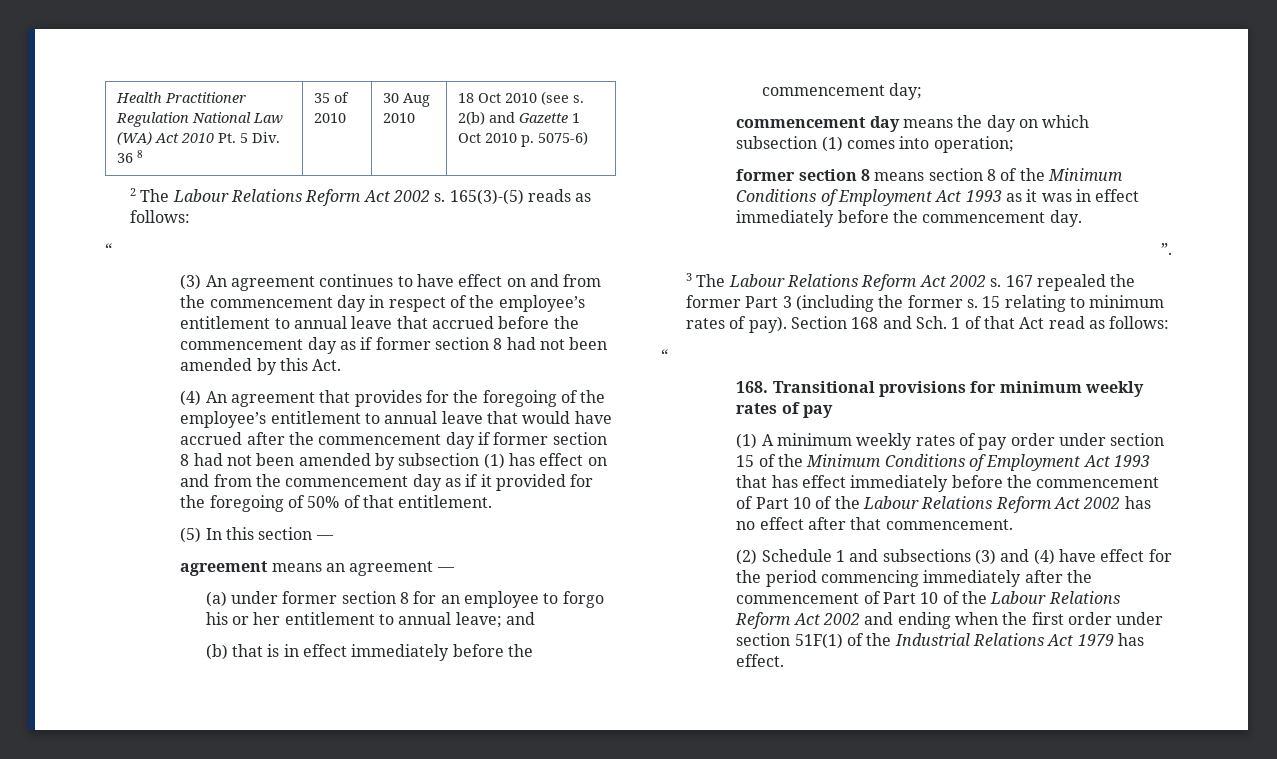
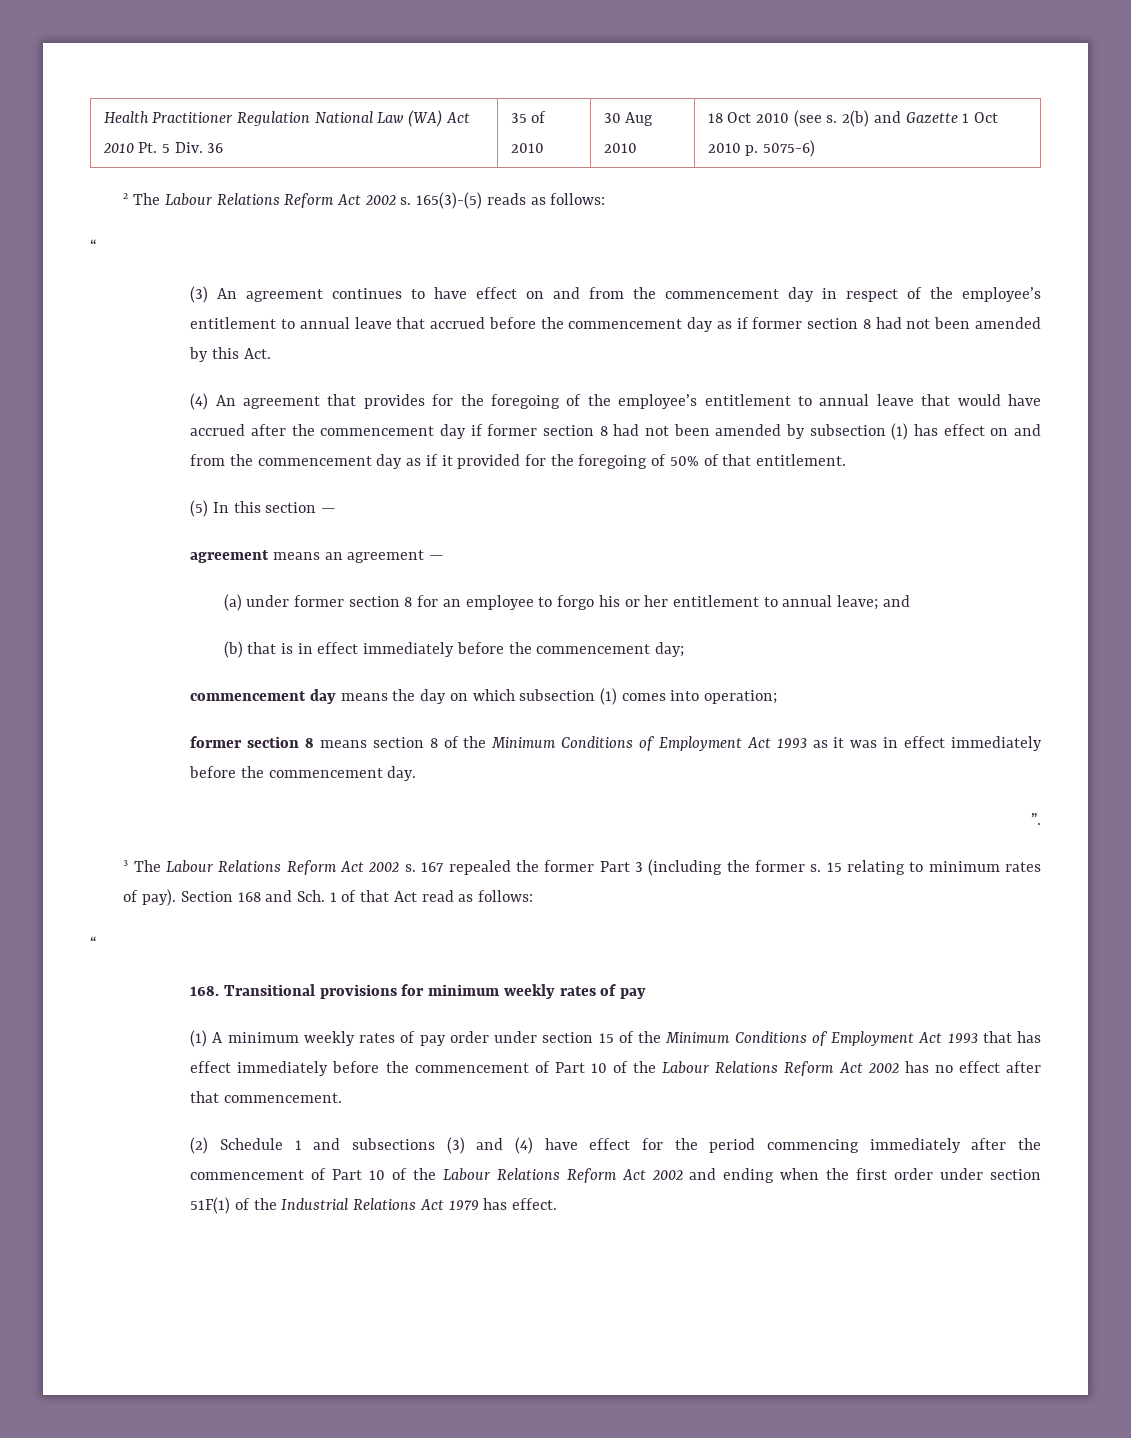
- Health Practitioner Regulation National Law (WA) Act 2010 Pt. 5 Div. 36 8 | 35 of 2010 | 30 Aug 2010 | 18 Oct 2010 (see s. 2(b) and Gazette 1 Oct 2010 p. 5075-6)
+ Health Practitioner Regulation National Law (WA) Act 2010 Pt. 5 Div. 36 | 35 of 2010 | 30 Aug 2010 | 18 Oct 2010 (see s. 2(b) and Gazette 1 Oct 2010 p. 5075-6)

